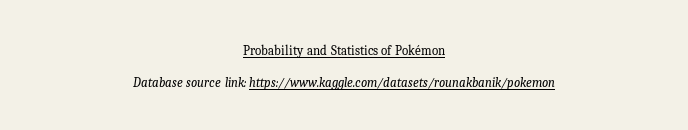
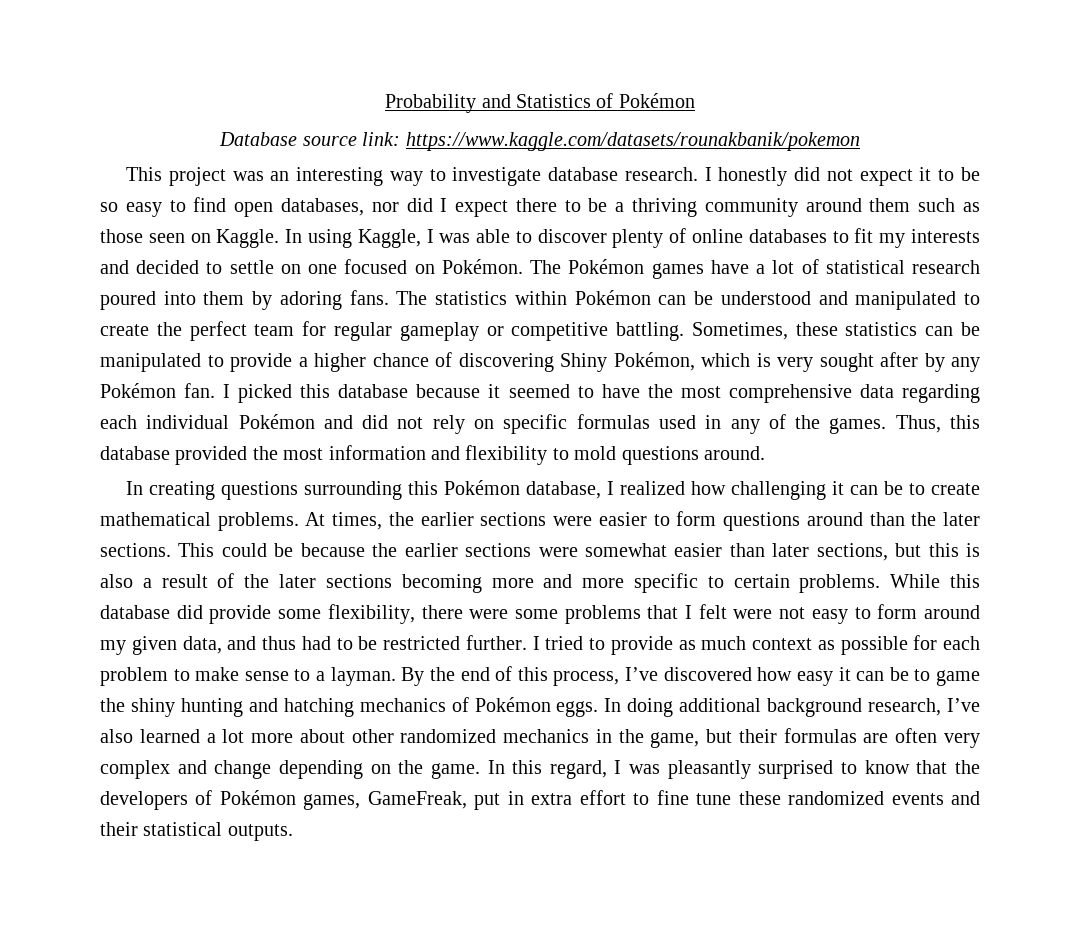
+ This project was an interesting way to investigate database research. I honestly did not expect it to be so easy to find open databases, nor did I expect there to be a thriving community around them such as those seen on Kaggle. In using Kaggle, I was able to discover plenty of online databases to fit my interests and decided to settle on one focused on Pokémon. The Pokémon games have a lot of statistical research poured into them by adoring fans. The statistics within Pokémon can be understood and manipulated to create the perfect team for regular gameplay or competitive battling. Sometimes, these statistics can be manipulated to provide a higher chance of discovering Shiny Pokémon, which is very sought after by any Pokémon fan. I picked this database because it seemed to have the most comprehensive data regarding each individual Pokémon and did not rely on specific formulas used in any of the games. Thus, this database provided the most information and flexibility to mold questions around.
+ In creating questions surrounding this Pokémon database, I realized how challenging it can be to create mathematical problems. At times, the earlier sections were easier to form questions around than the later sections. This could be because the earlier sections were somewhat easier than later sections, but this is also a result of the later sections becoming more and more specific to certain problems. While this database did provide some flexibility, there were some problems that I felt were not easy to form around my given data, and thus had to be restricted further. I tried to provide as much context as possible for each problem to make sense to a layman. By the end of this process, I’ve discovered how easy it can be to game the shiny hunting and hatching mechanics of Pokémon eggs. In doing additional background research, I’ve also learned a lot more about other randomized mechanics in the game, but their formulas are often very complex and change depending on the game. In this regard, I was pleasantly surprised to know that the developers of Pokémon games, GameFreak, put in extra effort to fine tune these randomized events and their statistical outputs.

